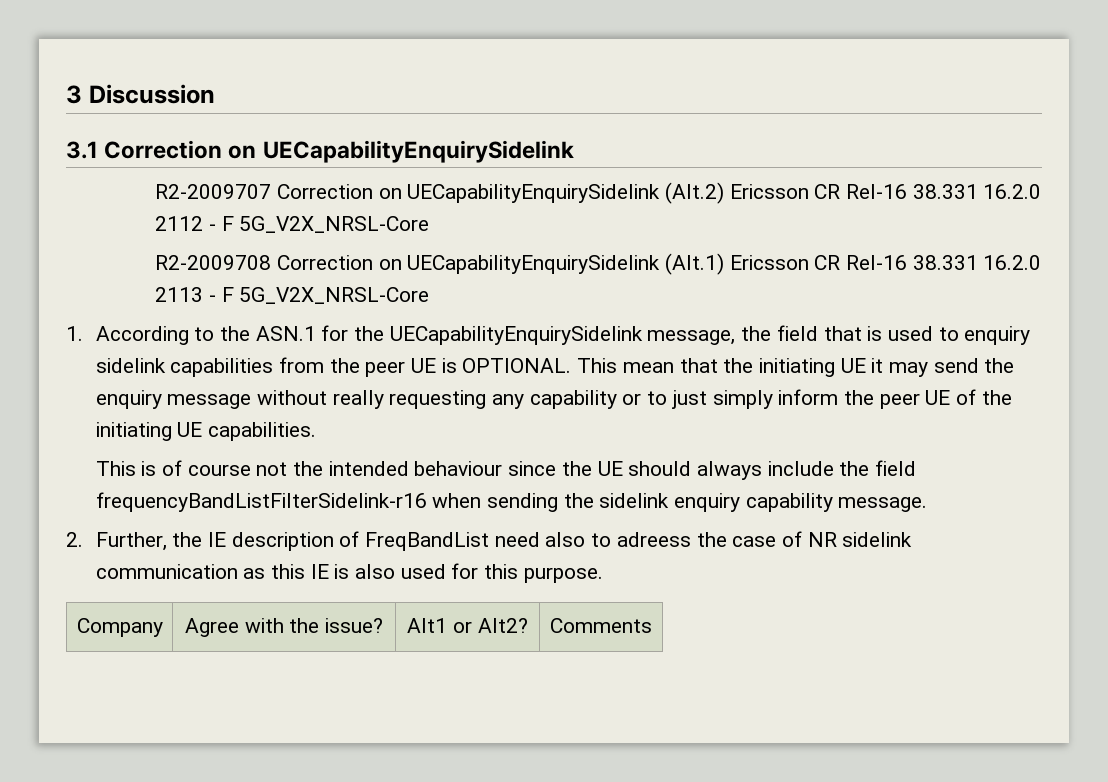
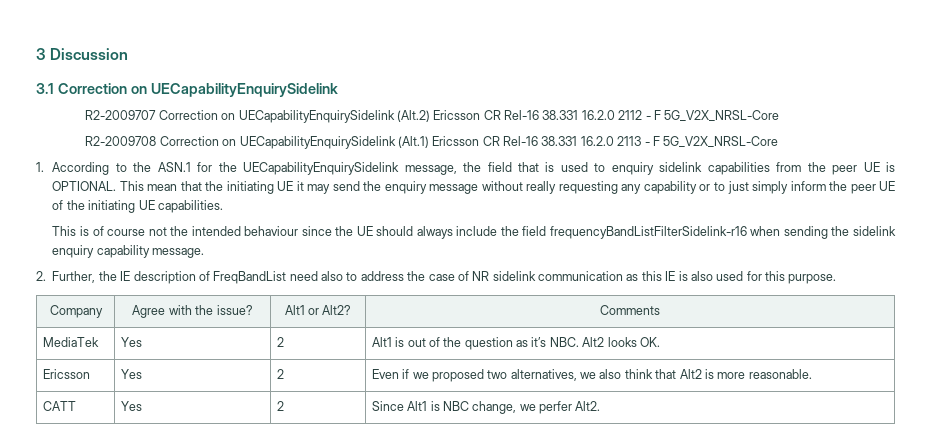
- 2. Further, the IE description of FreqBandList need also to adreess the case of NR sidelink communication as this IE is also used for this purpose.
+ 2. Further, the IE description of FreqBandList need also to address the case of NR sidelink communication as this IE is also used for this purpose.
+ MediaTek | Yes | 2 | Alt1 is out of the question as it’s NBC. Alt2 looks OK.
+ Ericsson | Yes | 2 | Even if we proposed two alternatives, we also think that Alt2 is more reasonable.
+ CATT | Yes | 2 | Since Alt1 is NBC change, we perfer Alt2.

